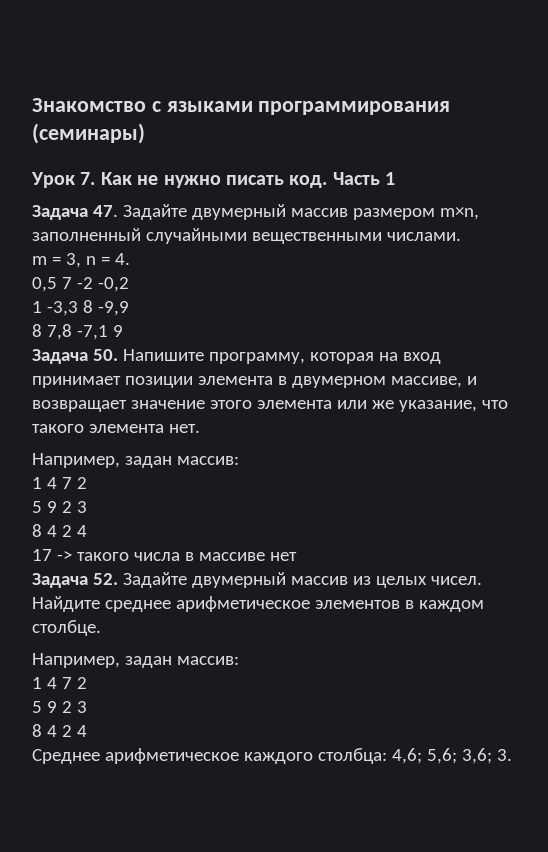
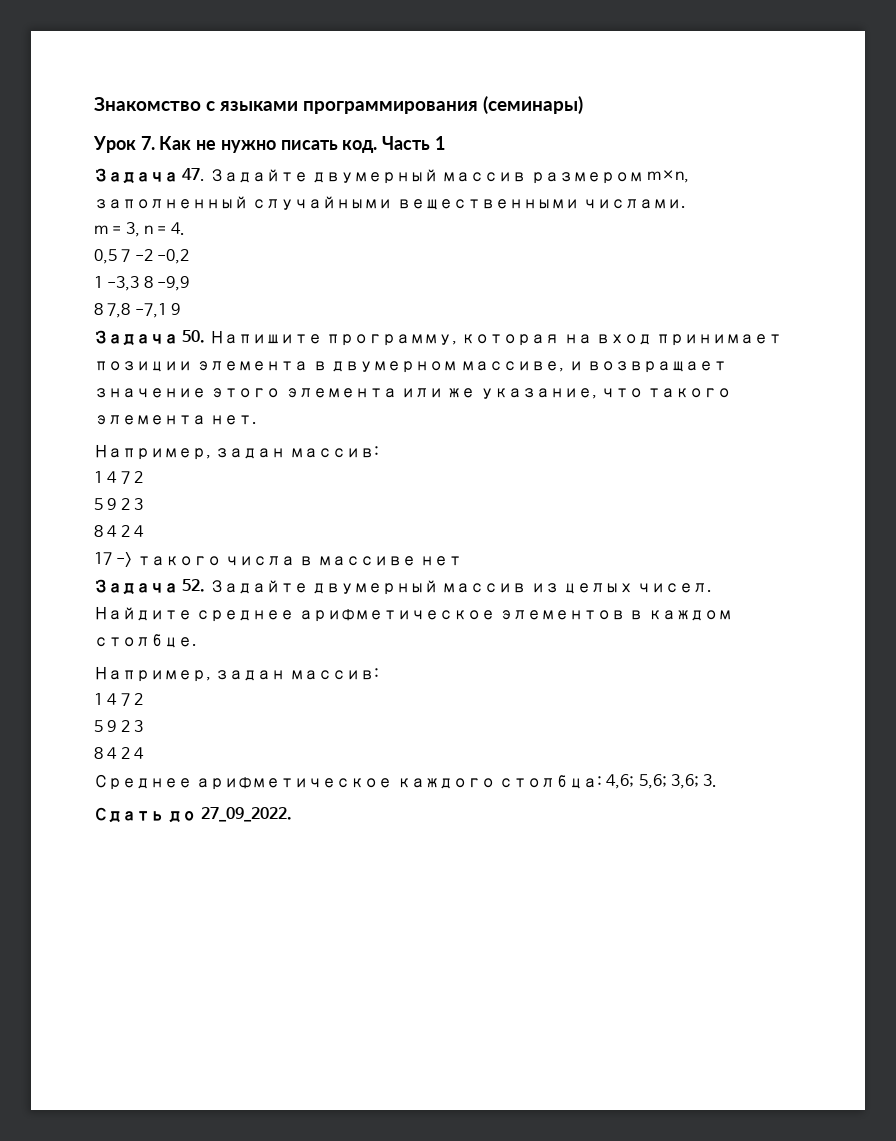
+ Сдать до 27_09_2022.

